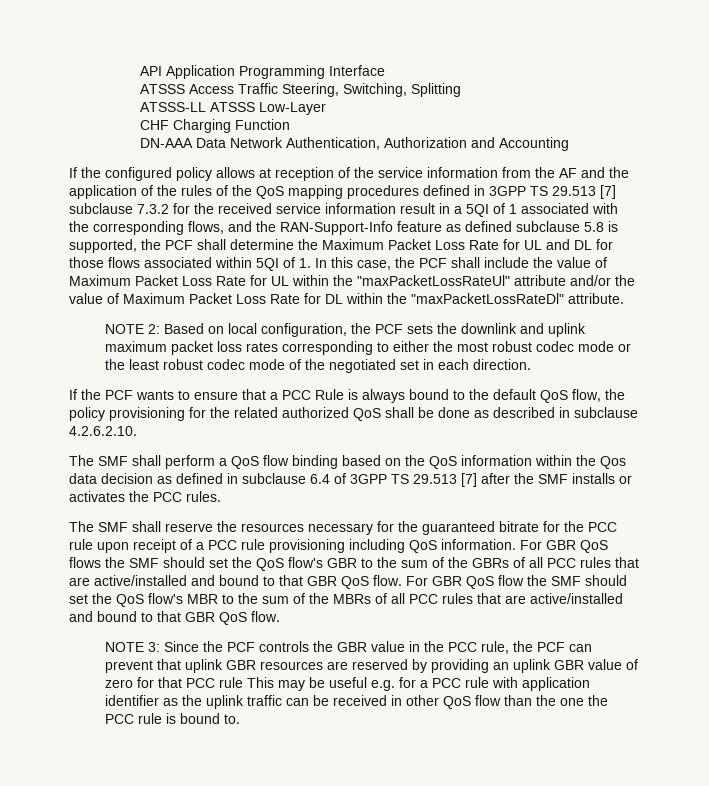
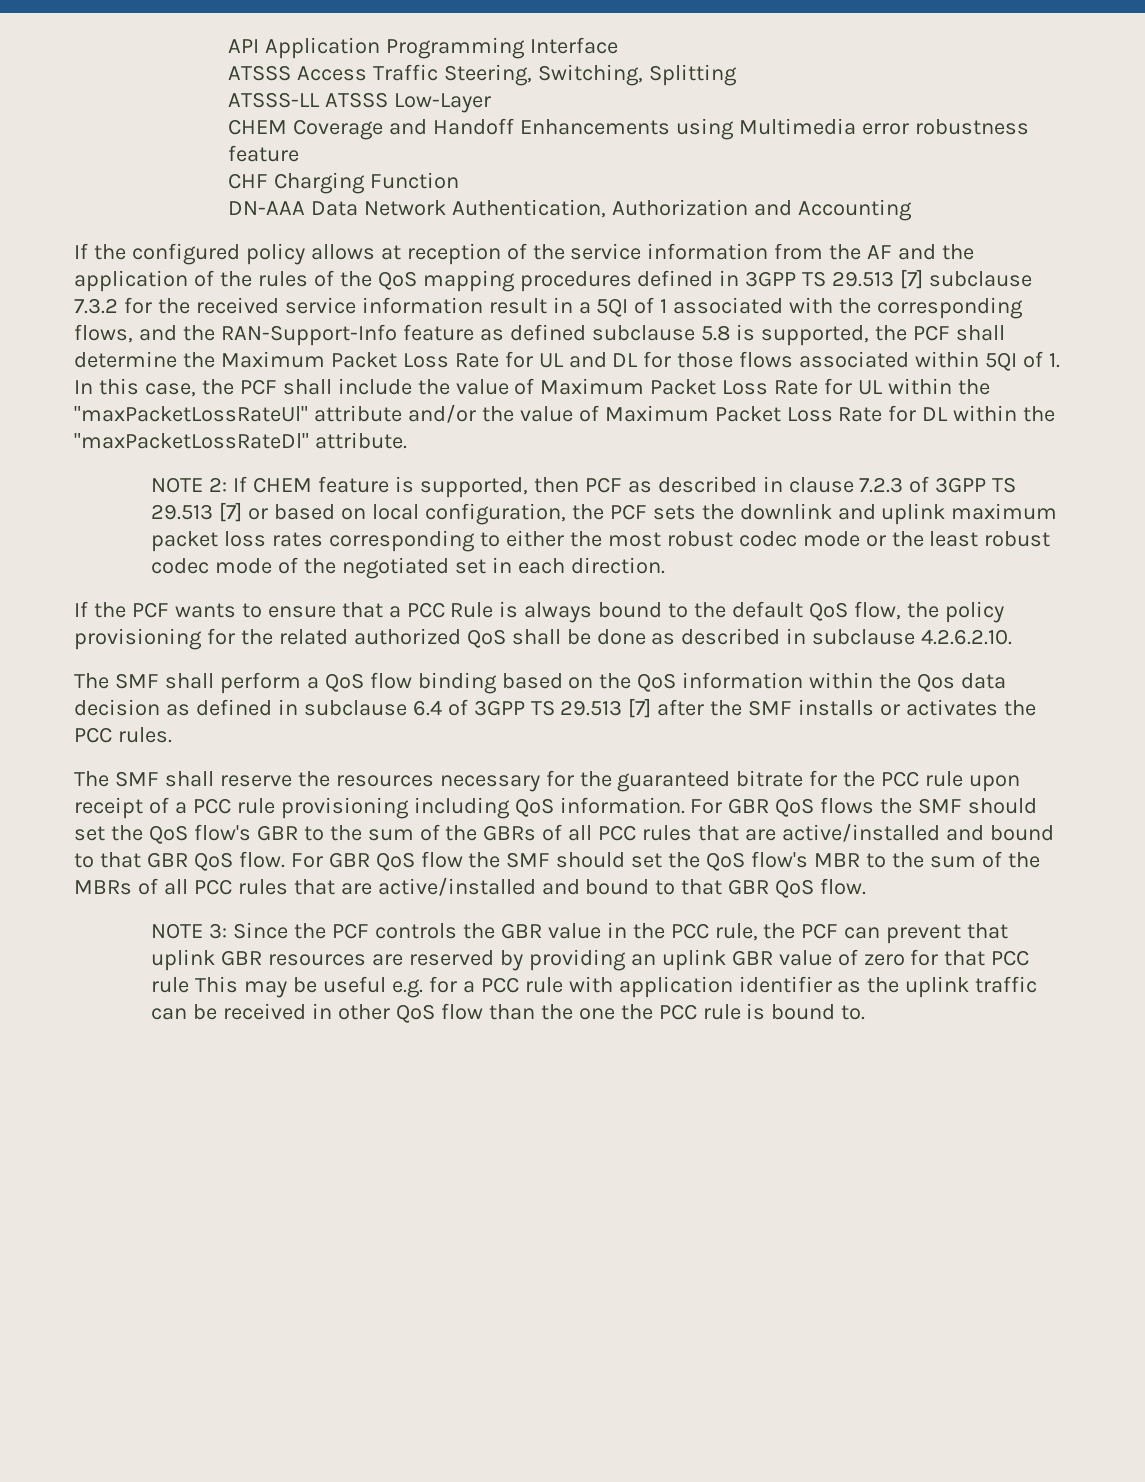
+ CHEM Coverage and Handoff Enhancements using Multimedia error robustness feature
- NOTE 2: Based on local configuration, the PCF sets the downlink and uplink maximum packet loss rates corresponding to either the most robust codec mode or the least robust codec mode of the negotiated set in each direction.
+ NOTE 2: If CHEM feature is supported, then PCF as described in clause 7.2.3 of 3GPP TS 29.513 [7] or based on local configuration, the PCF sets the downlink and uplink maximum packet loss rates corresponding to either the most robust codec mode or the least robust codec mode of the negotiated set in each direction.

